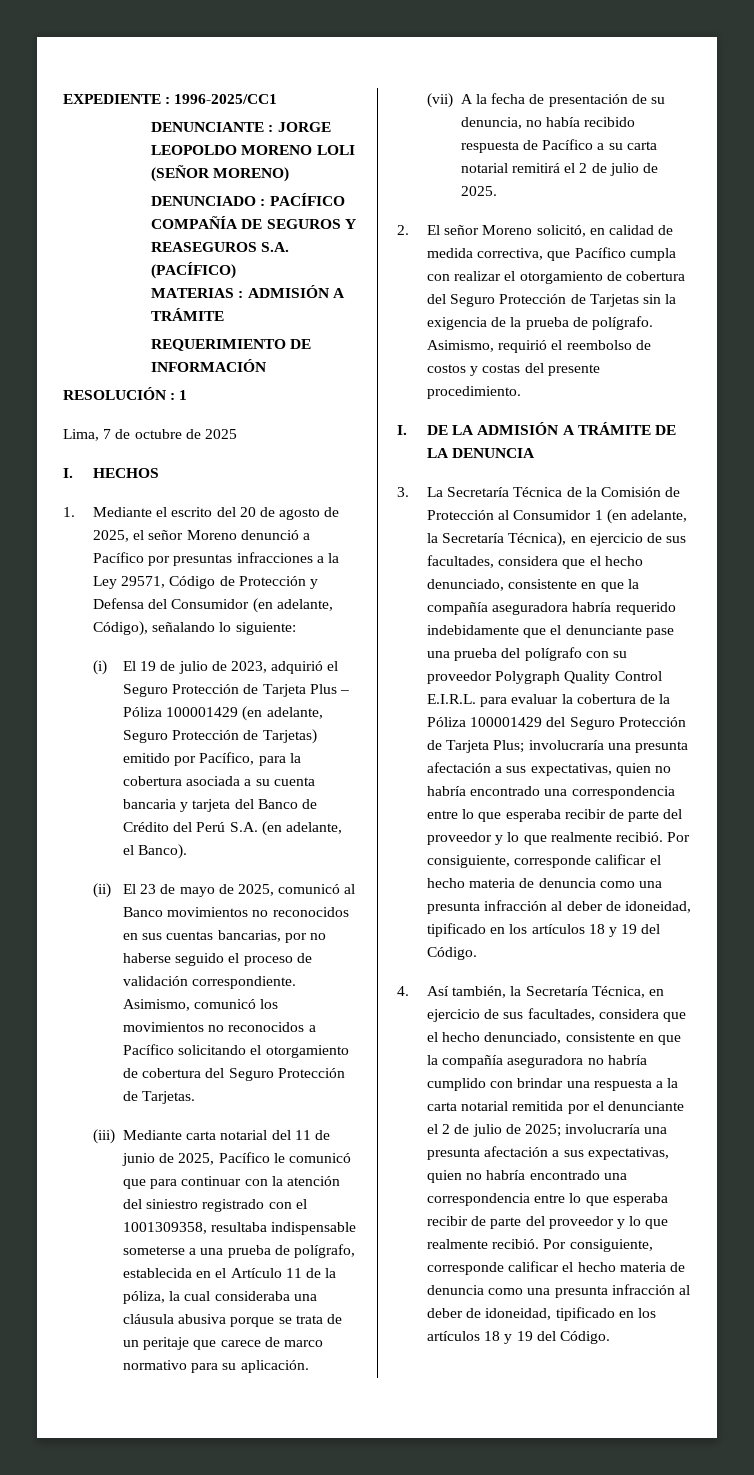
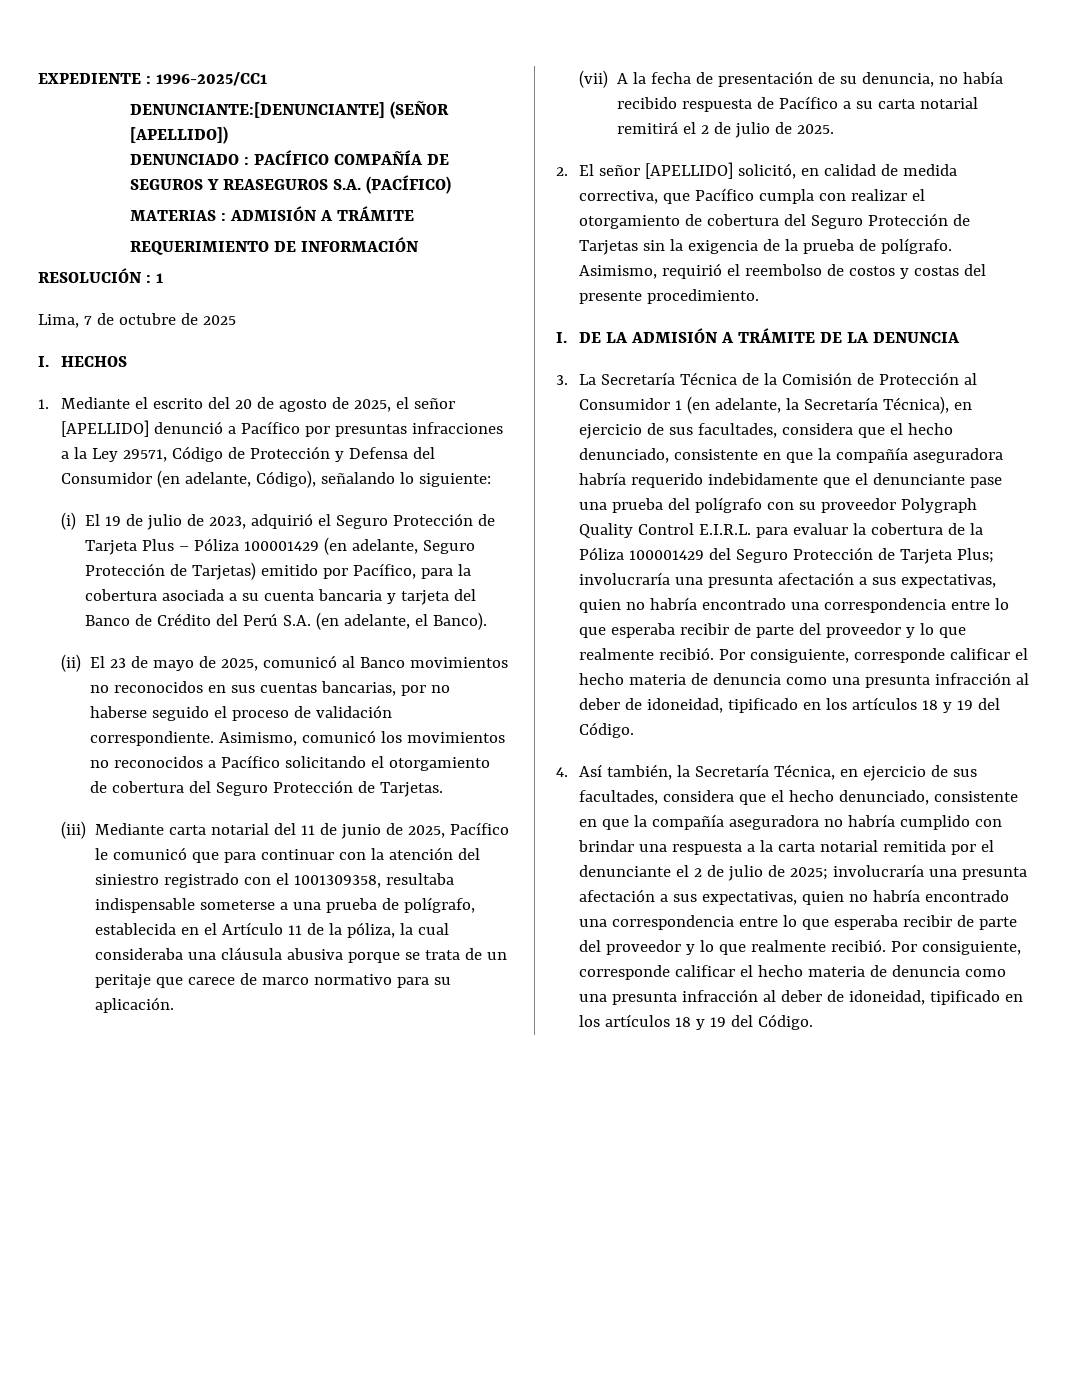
- DENUNCIANTE : JORGE LEOPOLDO MORENO LOLI (SEÑOR MORENO)
+ DENUNCIANTE:[DENUNCIANTE] (SEÑOR [APELLIDO])
- 1. Mediante el escrito del 20 de agosto de 2025, el señor Moreno denunció a Pacífico por presuntas infracciones a la Ley 29571, Código de Protección y Defensa del Consumidor (en adelante, Código), señalando lo siguiente:
+ 1. Mediante el escrito del 20 de agosto de 2025, el señor [APELLIDO] denunció a Pacífico por presuntas infracciones a la Ley 29571, Código de Protección y Defensa del Consumidor (en adelante, Código), señalando lo siguiente:
- 2. El señor Moreno solicitó, en calidad de medida correctiva, que Pacífico cumpla con realizar el otorgamiento de cobertura del Seguro Protección de Tarjetas sin la exigencia de la prueba de polígrafo.
+ 2. El señor [APELLIDO] solicitó, en calidad de medida correctiva, que Pacífico cumpla con realizar el otorgamiento de cobertura del Seguro Protección de Tarjetas sin la exigencia de la prueba de polígrafo.

